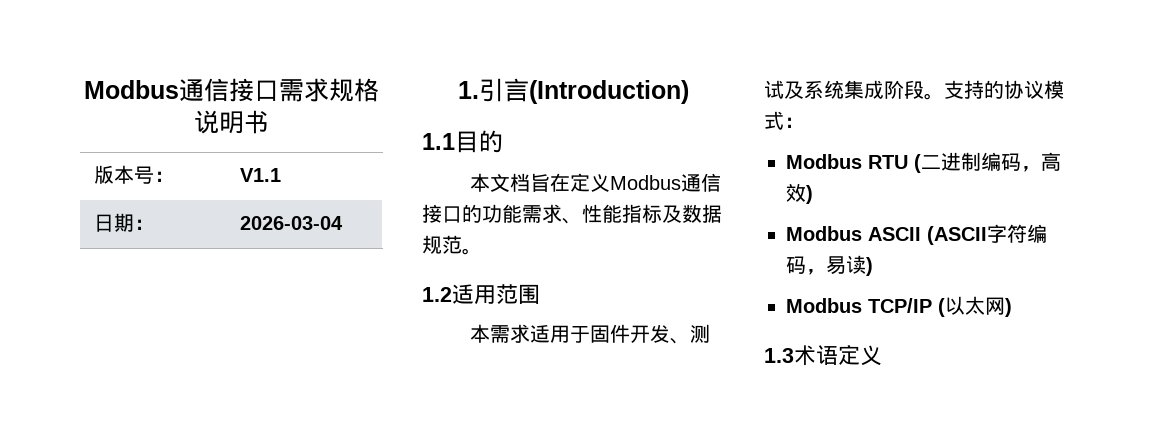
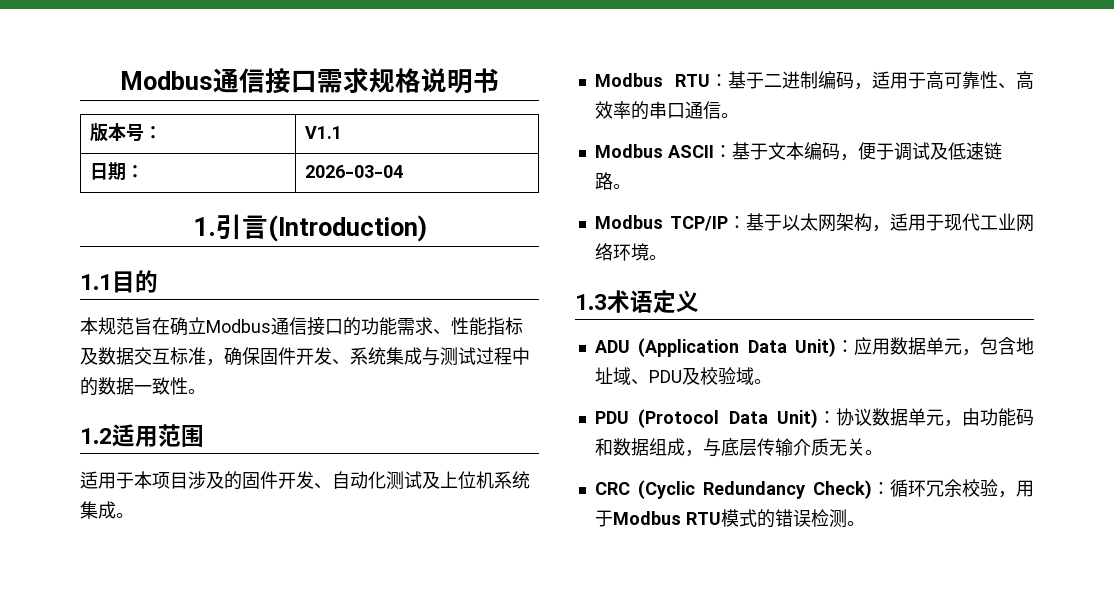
- 本文档旨在定义Modbus通信接口的功能需求、性能指标及数据规范。
+ 本规范旨在确立Modbus通信接口的功能需求、性能指标及数据交互标准，确保固件开发、系统集成与测试过程中的数据一致性。
  1.2适用范围
- 本需求适用于固件开发、测试及系统集成阶段。支持的协议模式：
- Modbus RTU (二进制编码，高效)
- Modbus ASCII (ASCII字符编码，易读)
- Modbus TCP/IP (以太网)
+ 适用于本项目涉及的固件开发、自动化测试及上位机系统集成。
+ Modbus RTU：基于二进制编码，适用于高可靠性、高效率的串口通信。
+ Modbus ASCII：基于文本编码，便于调试及低速链路。
+ Modbus TCP/IP：基于以太网架构，适用于现代工业网络环境。
  1.3术语定义
+ ADU (Application Data Unit)：应用数据单元，包含地址域、PDU及校验域。
+ PDU (Protocol Data Unit)：协议数据单元，由功能码和数据组成，与底层传输介质无关。
+ CRC (Cyclic Redundancy Check)：循环冗余校验，用于Modbus RTU模式的错误检测。

